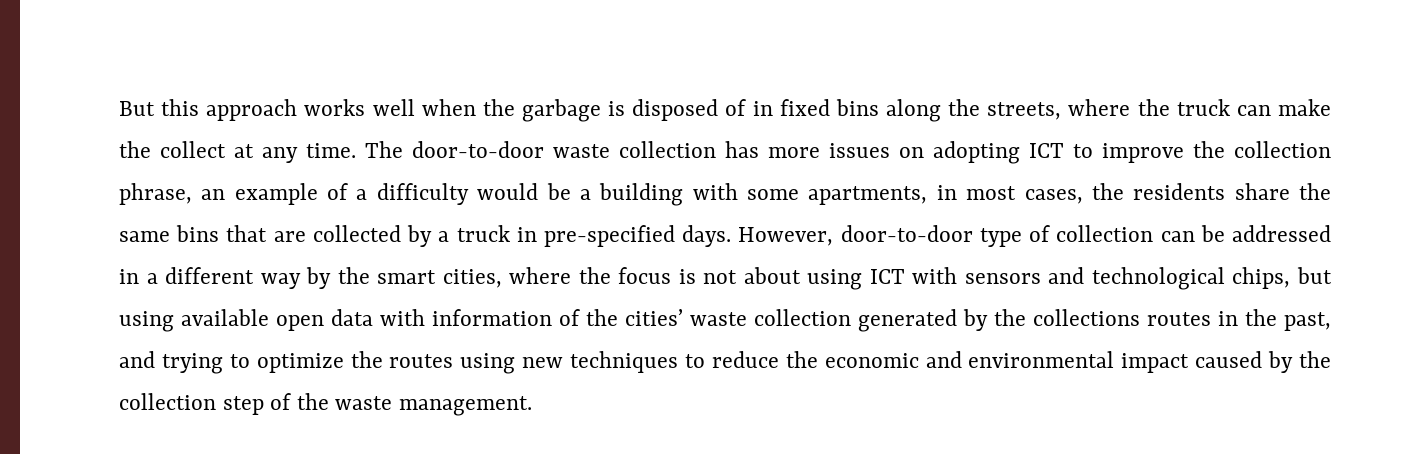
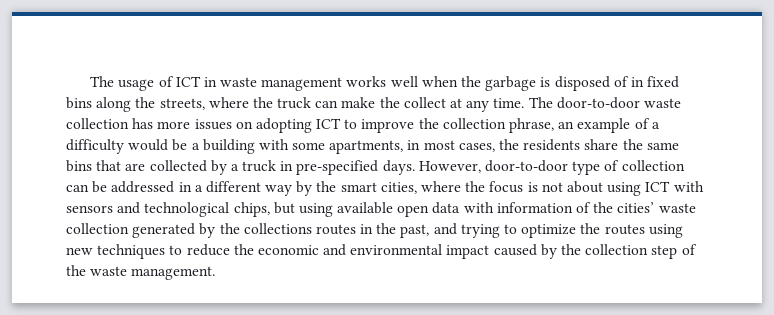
- But this approach works well when the garbage is disposed of in fixed bins along the streets, where the truck can make the collect at any time.
+ The usage of ICT in waste management works well when the garbage is disposed of in fixed bins along the streets, where the truck can make the collect at any time.

